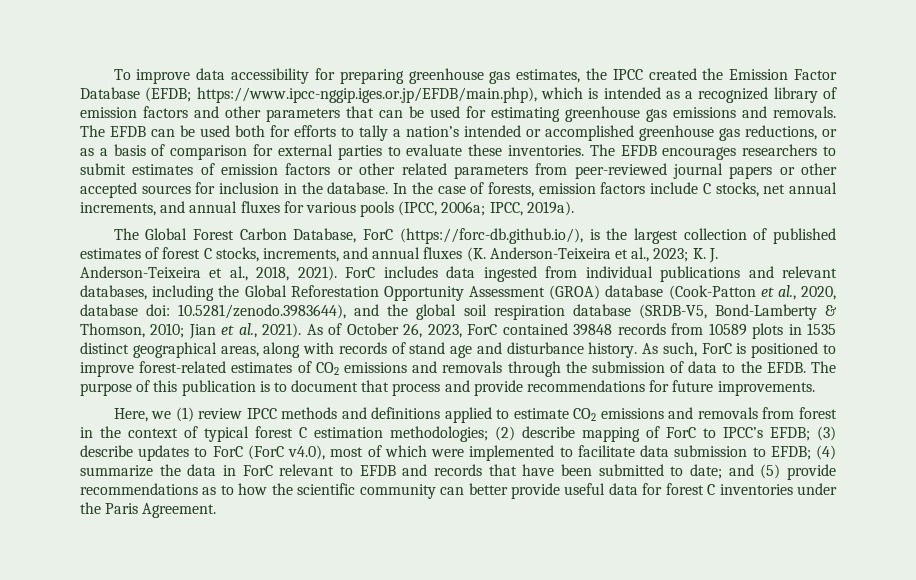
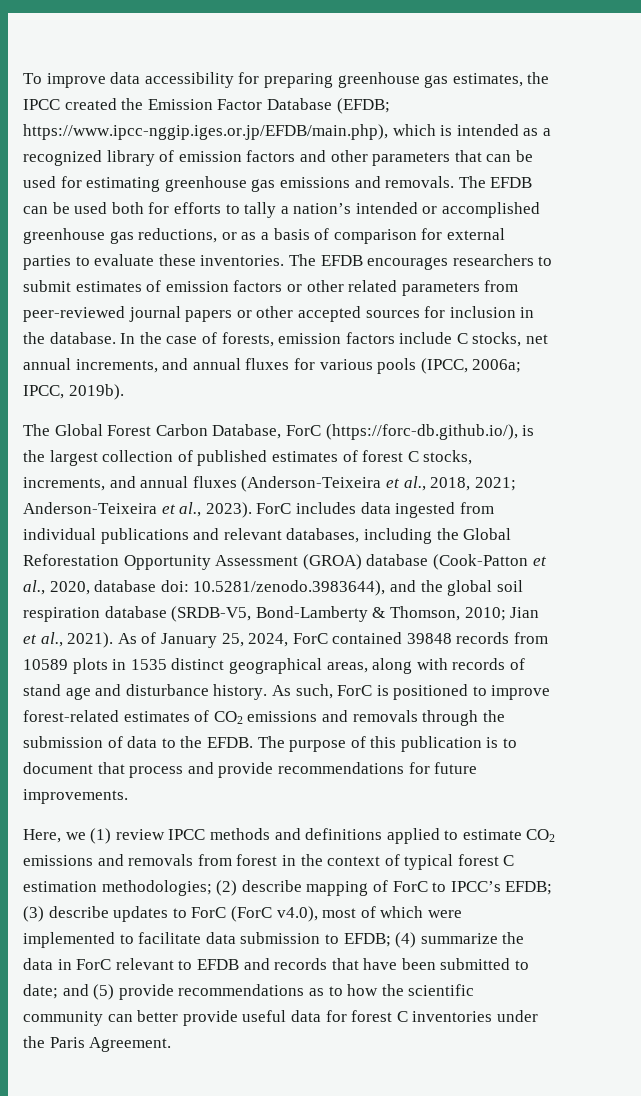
- In the case of forests, emission factors include C stocks, net annual increments, and annual fluxes for various pools (IPCC, 2006a; IPCC, 2019a).
+ In the case of forests, emission factors include C stocks, net annual increments, and annual fluxes for various pools (IPCC, 2006a; IPCC, 2019b).
- The Global Forest Carbon Database, ForC (https://forc-db.github.io/), is the largest collection of published estimates of forest C stocks, increments, and annual fluxes (K. Anderson-Teixeira et al., 2023; K. J. Anderson-Teixeira et al., 2018, 2021).
+ The Global Forest Carbon Database, ForC (https://forc-db.github.io/), is the largest collection of published estimates of forest C stocks, increments, and annual fluxes (Anderson-Teixeira et al., 2018, 2021; Anderson-Teixeira et al., 2023).
- As of October 26, 2023, ForC contained 39848 records from 10589 plots in 1535 distinct geographical areas, along with records of stand age and disturbance history.
+ As of January 25, 2024, ForC contained 39848 records from 10589 plots in 1535 distinct geographical areas, along with records of stand age and disturbance history.

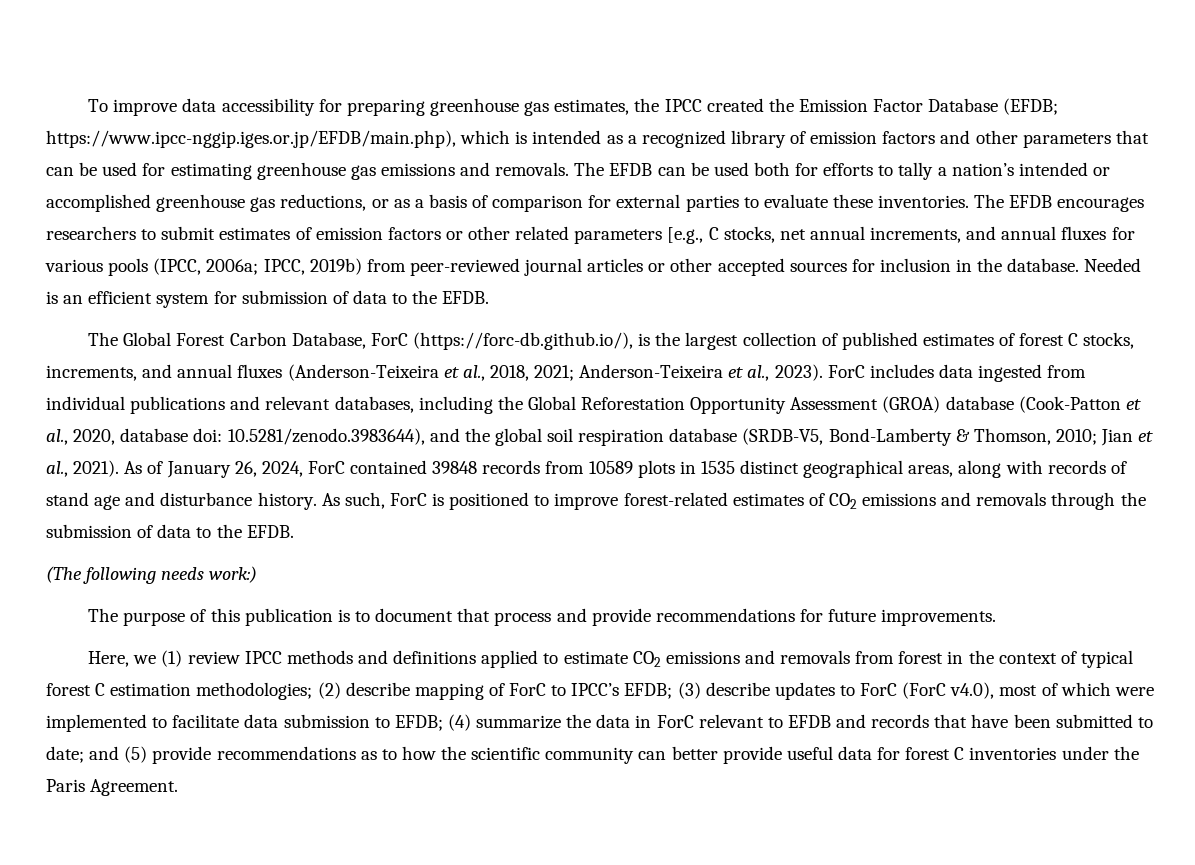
- The EFDB encourages researchers to submit estimates of emission factors or other related parameters from peer-reviewed journal papers or other accepted sources for inclusion in the database. In the case of forests, emission factors include C stocks, net annual increments, and annual fluxes for various pools (IPCC, 2006a; IPCC, 2019b).
+ The EFDB encourages researchers to submit estimates of emission factors or other related parameters [e.g., C stocks, net annual increments, and annual fluxes for various pools (IPCC, 2006a; IPCC, 2019b) from peer-reviewed journal articles or other accepted sources for inclusion in the database. Needed is an efficient system for submission of data to the EFDB.
- As of January 25, 2024, ForC contained 39848 records from 10589 plots in 1535 distinct geographical areas, along with records of stand age and disturbance history.
+ As of January 26, 2024, ForC contained 39848 records from 10589 plots in 1535 distinct geographical areas, along with records of stand age and disturbance history.
- As such, ForC is positioned to improve forest-related estimates of CO2 emissions and removals through the submission of data to the EFDB. The purpose of this publication is to document that process and provide recommendations for future improvements.
+ As such, ForC is positioned to improve forest-related estimates of CO2 emissions and removals through the submission of data to the EFDB.
+ (The following needs work:)
+ The purpose of this publication is to document that process and provide recommendations for future improvements.

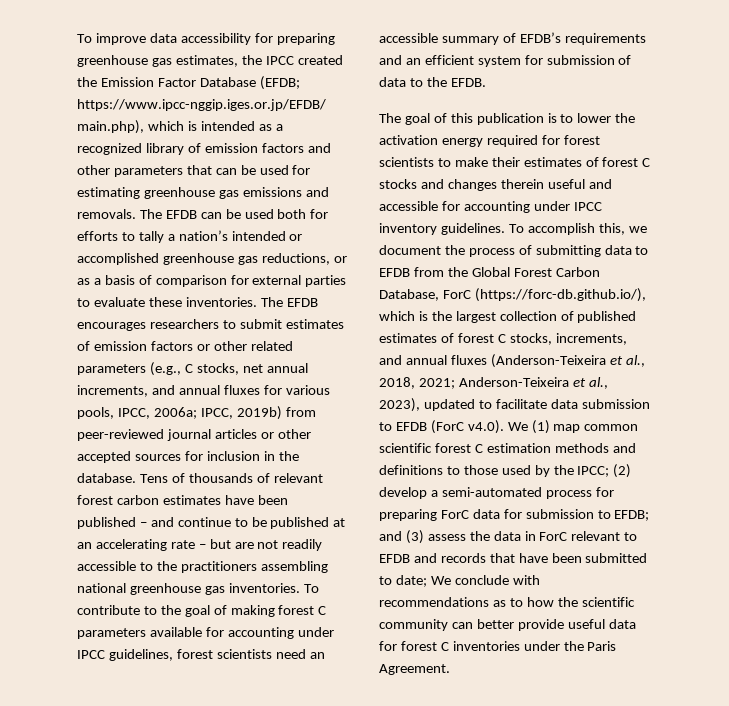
- The EFDB encourages researchers to submit estimates of emission factors or other related parameters [e.g., C stocks, net annual increments, and annual fluxes for various pools (IPCC, 2006a; IPCC, 2019b) from peer-reviewed journal articles or other accepted sources for inclusion in the database.
+ The EFDB encourages researchers to submit estimates of emission factors or other related parameters (e.g., C stocks, net annual increments, and annual fluxes for various pools, IPCC, 2006a; IPCC, 2019b) from peer-reviewed journal articles or other accepted sources for inclusion in the database.
- Needed is an efficient system for submission of data to the EFDB.
+ Tens of thousands of relevant forest carbon estimates have been published – and continue to be published at an accelerating rate – but are not readily accessible to the practitioners assembling national greenhouse gas inventories. To contribute to the goal of making forest C parameters available for accounting under IPCC guidelines, forest scientists need an accessible summary of EFDB’s requirements and an efficient system for submission of data to the EFDB.
- The Global Forest Carbon Database, ForC (https://forc-db.github.io/), is the largest collection of published estimates of forest C stocks, increments, and annual fluxes (Anderson-Teixeira et al., 2018, 2021;
+ The goal of this publication is to lower the activation energy required for forest scientists to make their estimates of forest C stocks and changes therein useful and accessible for accounting under IPCC inventory guidelines. To accomplish this, we document the process of submitting data to EFDB from the Global Forest Carbon Database, ForC (https://forc-db.github.io/), which is the largest collection of published estimates of forest C stocks, increments, and annual fluxes (Anderson-Teixeira et al., 2018, 2021;
- Anderson-Teixeira et al., 2023). ForC includes data ingested from individual publications and relevant databases, including the Global Reforestation Opportunity Assessment (GROA) database (Cook-Patton et al., 2020, database doi: 10.5281/zenodo.3983644), and the global soil respiration database (SRDB-V5, Bond-Lamberty & Thomson, 2010; Jian et al., 2021). As of January 26, 2024, ForC contained 39848 records from 10589 plots in 1535 distinct geographical areas, along with records of stand age and disturbance history. As such, ForC is positioned to improve forest-related estimates of CO2 emissions and removals through the submission of data to the EFDB.
- (The following needs work:)
- The purpose of this publication is to document that process and provide recommendations for future improvements.
- Here, we (1) review IPCC methods and definitions applied to estimate CO2 emissions and removals from forest in the context of typical forest C estimation methodologies; (2) describe mapping of ForC to IPCC’s EFDB; (3) describe updates to ForC (ForC v4.0), most of which were implemented to facilitate data submission to EFDB; (4) summarize the data in ForC relevant to EFDB and records that have been submitted to date;
+ Anderson-Teixeira et al., 2023), updated to facilitate data submission to EFDB (ForC v4.0). We (1) map common scientific forest C estimation methods and definitions to those used by the IPCC; (2) develop a semi-automated process for preparing ForC data for submission to EFDB; and (3) assess the data in ForC relevant to EFDB and records that have been submitted to date;
- and (5) provide recommendations as to how the scientific community can better provide useful data for forest C inventories under the Paris Agreement.
+ We conclude with recommendations as to how the scientific community can better provide useful data for forest C inventories under the Paris Agreement.

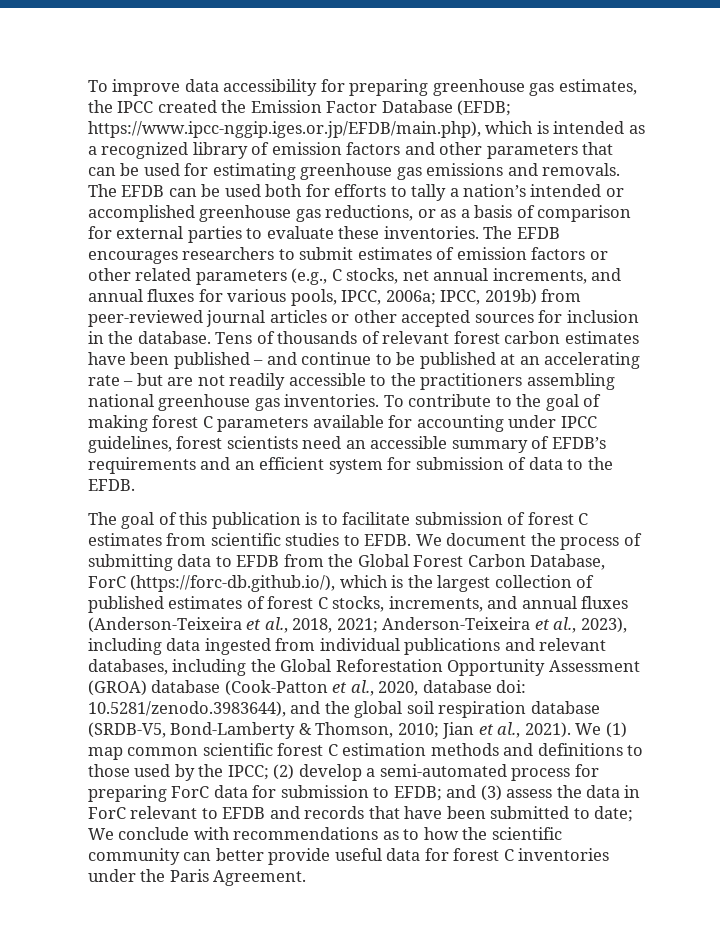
- The goal of this publication is to lower the activation energy required for forest scientists to make their estimates of forest C stocks and changes therein useful and accessible for accounting under IPCC inventory guidelines. To accomplish this, we document the process of submitting data to EFDB from the Global Forest Carbon Database, ForC (https://forc-db.github.io/), which is the largest collection of published estimates of forest C stocks, increments, and annual fluxes (Anderson-Teixeira et al., 2018, 2021;
+ The goal of this publication is to facilitate submission of forest C estimates from scientific studies to EFDB. We document the process of submitting data to EFDB from the Global Forest Carbon Database, ForC (https://forc-db.github.io/), which is the largest collection of published estimates of forest C stocks, increments, and annual fluxes (Anderson-Teixeira et al., 2018, 2021;
- Anderson-Teixeira et al., 2023), updated to facilitate data submission to EFDB (ForC v4.0). We (1) map common scientific forest C estimation methods and definitions to those used by the IPCC;
+ Anderson-Teixeira et al., 2023), including data ingested from individual publications and relevant databases, including the Global Reforestation Opportunity Assessment (GROA) database (Cook-Patton et al., 2020, database doi: 10.5281/zenodo.3983644), and the global soil respiration database (SRDB-V5, Bond-Lamberty & Thomson, 2010; Jian et al., 2021). We (1) map common scientific forest C estimation methods and definitions to those used by the IPCC;

